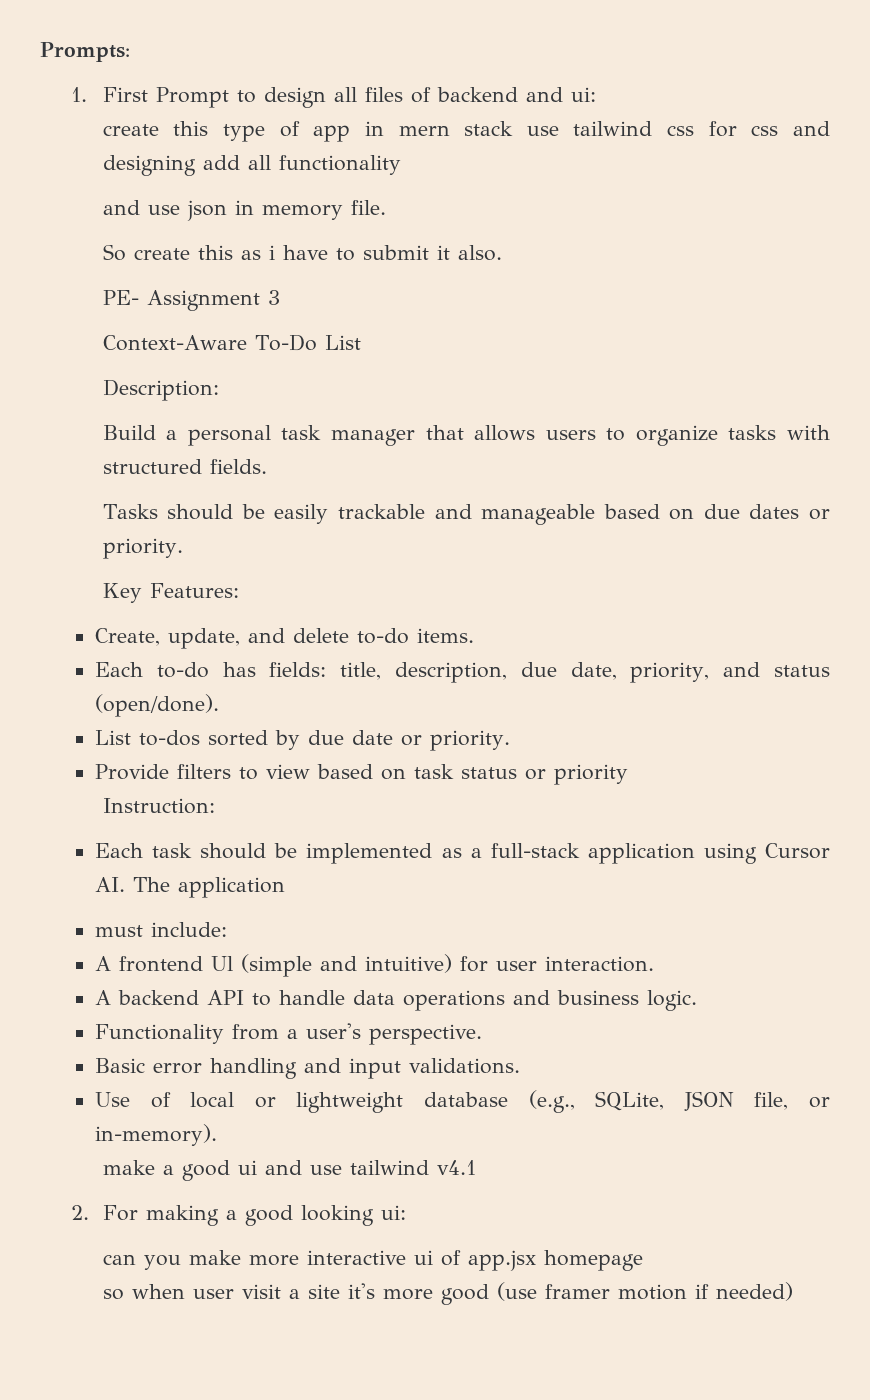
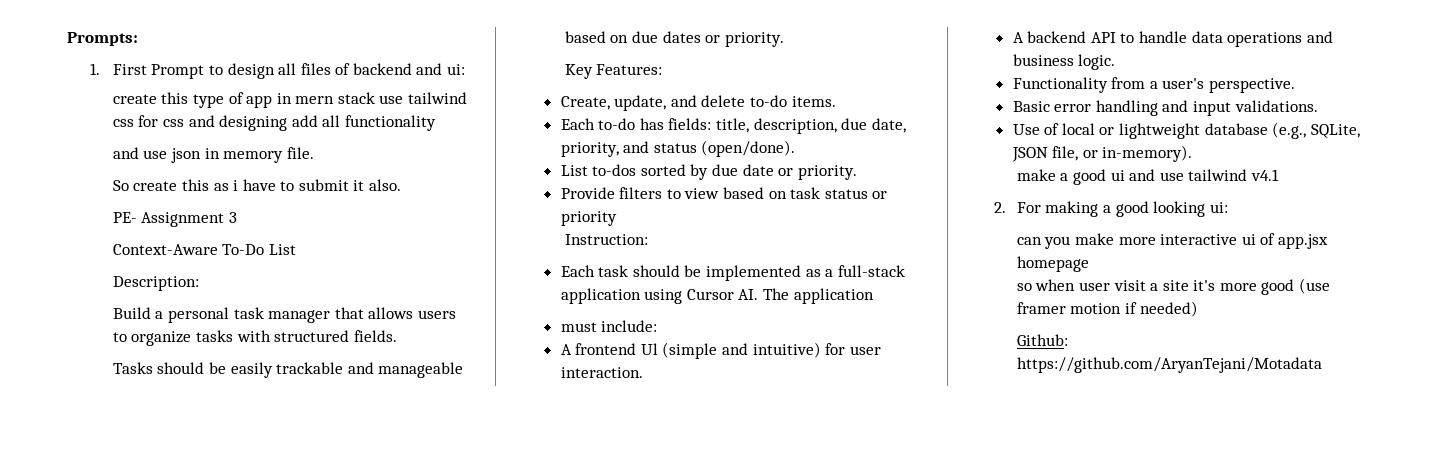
+ Github: https://github.com/AryanTejani/Motadata

